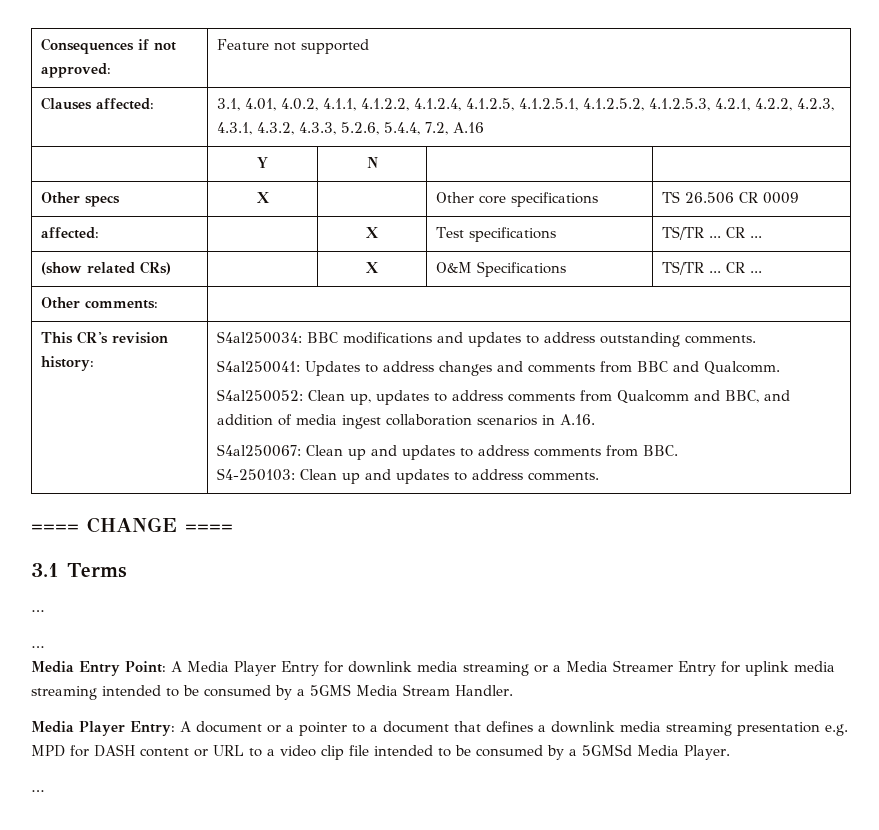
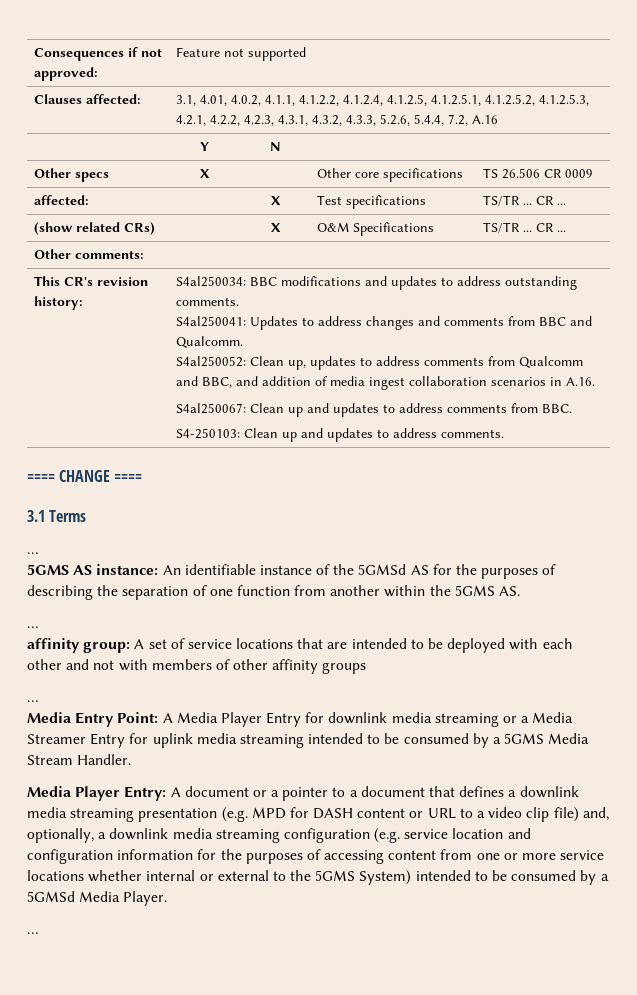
+ 5GMS AS instance: An identifiable instance of the 5GMSd AS for the purposes of describing the separation of one function from another within the 5GMS AS.
+ …
+ affinity group: A set of service locations that are intended to be deployed with each other and not with members of other affinity groups
- Media Player Entry: A document or a pointer to a document that defines a downlink media streaming presentation e.g. MPD for DASH content or URL to a video clip file intended to be consumed by a 5GMSd Media Player.
+ Media Player Entry: A document or a pointer to a document that defines a downlink media streaming presentation (e.g. MPD for DASH content or URL to a video clip file) and, optionally, a downlink media streaming configuration (e.g. service location and configuration information for the purposes of accessing content from one or more service locations whether internal or external to the 5GMS System) intended to be consumed by a 5GMSd Media Player.

